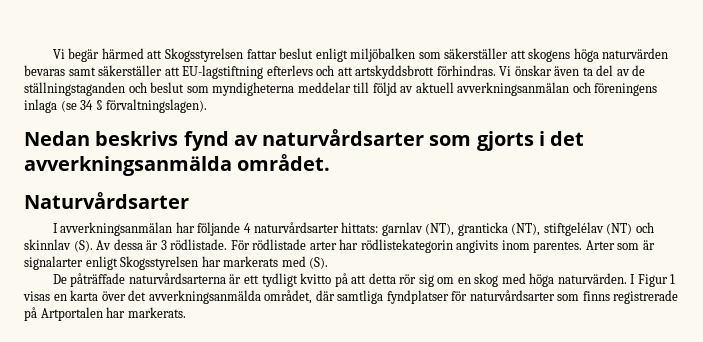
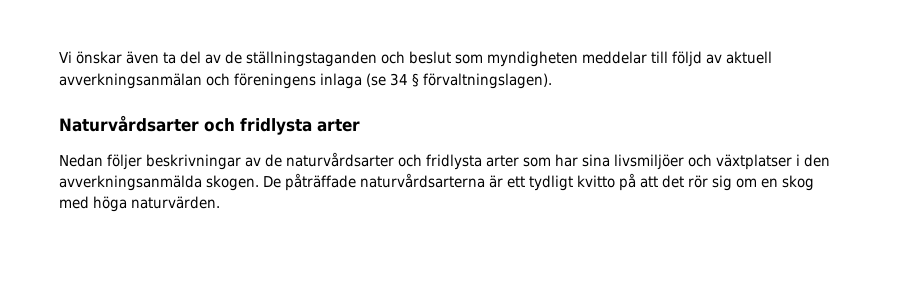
- Vi begär härmed att Skogsstyrelsen fattar beslut enligt miljöbalken som säkerställer att skogens höga naturvärden bevaras samt säkerställer att EU-lagstiftning efterlevs och att artskyddsbrott förhindras. Vi önskar även ta del av de ställningstaganden och beslut som myndigheterna meddelar till följd av aktuell avverkningsanmälan och föreningens inlaga (se 34 § förvaltningslagen).
+ Vi önskar även ta del av de ställningstaganden och beslut som myndigheten meddelar till följd av aktuell avverkningsanmälan och föreningens inlaga (se 34 § förvaltningslagen).
- Nedan beskrivs fynd av naturvårdsarter som gjorts i det avverkningsanmälda området.
- Naturvårdsarter
- I avverkningsanmälan har följande 4 naturvårdsarter hittats: garnlav (NT), granticka (NT), stiftgelélav (NT) och skinnlav (S). Av dessa är 3 rödlistade. För rödlistade arter har rödlistekategorin angivits inom parentes. Arter som är signalarter enligt Skogsstyrelsen har markerats med (S).
- De påträffade naturvårdsarterna är ett tydligt kvitto på att detta rör sig om en skog med höga naturvärden. I Figur 1 visas en karta över det avverkningsanmälda området, där samtliga fyndplatser för naturvårdsarter som finns registrerade på Artportalen har markerats.
+ Naturvårdsarter och fridlysta arter
+ Nedan följer beskrivningar av de naturvårdsarter och fridlysta arter som har sina livsmiljöer och växtplatser i den avverkningsanmälda skogen. De påträffade naturvårdsarterna är ett tydligt kvitto på att det rör sig om en skog med höga naturvärden.

